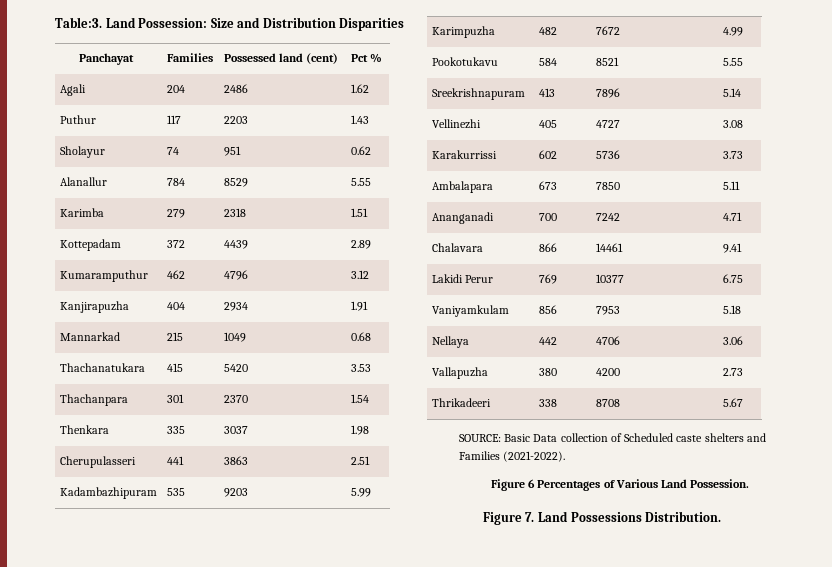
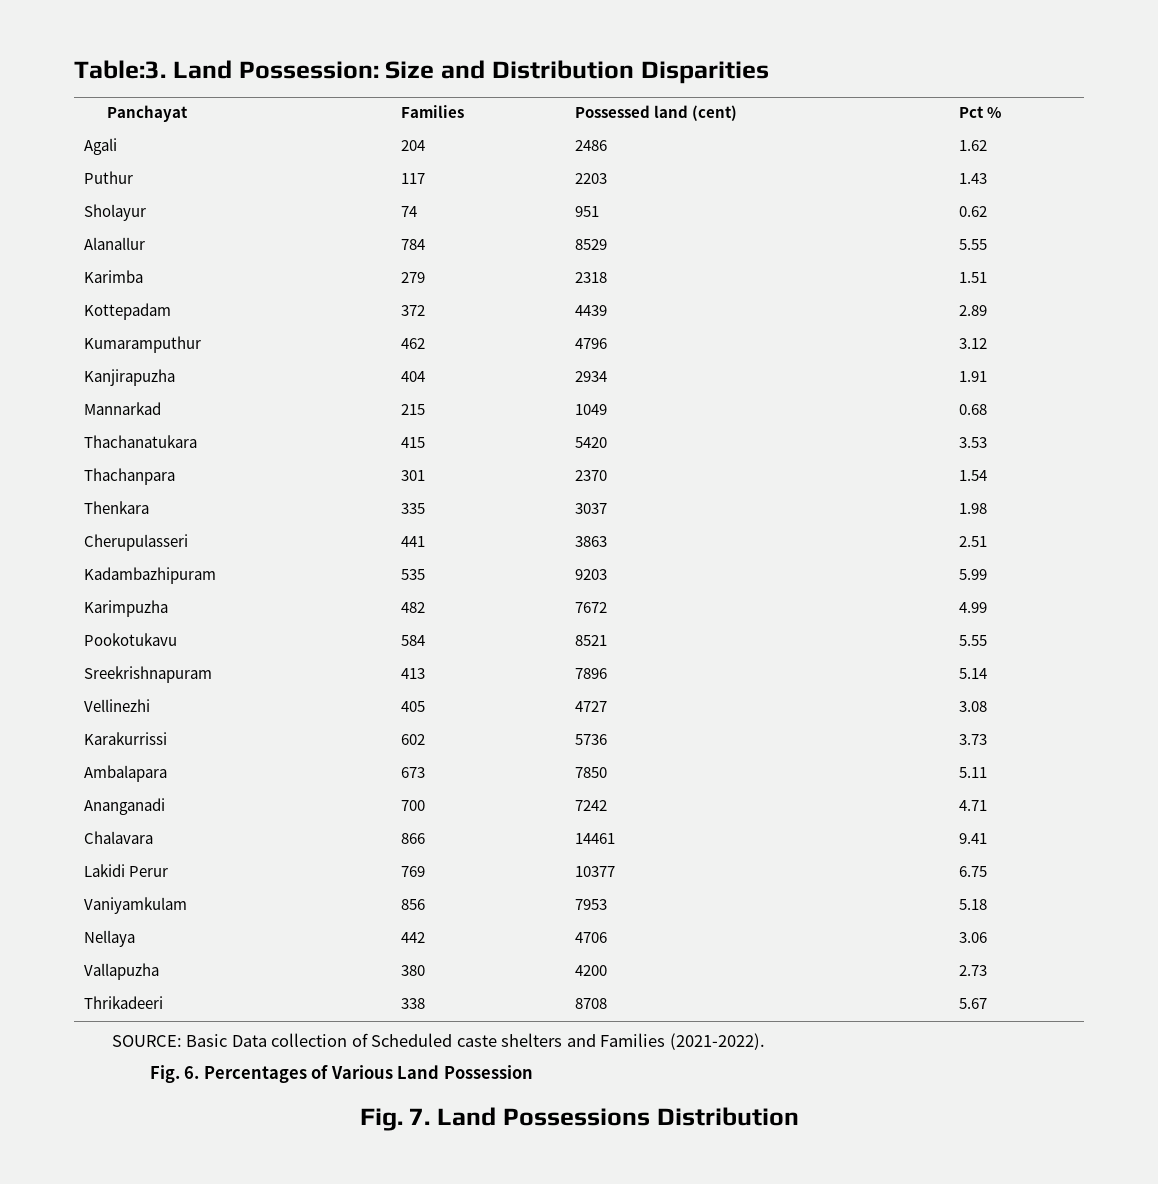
- Figure 6 Percentages of Various Land Possession.
- Figure 7. Land Possessions Distribution.
+ Fig. 6. Percentages of Various Land Possession
+ Fig. 7. Land Possessions Distribution

